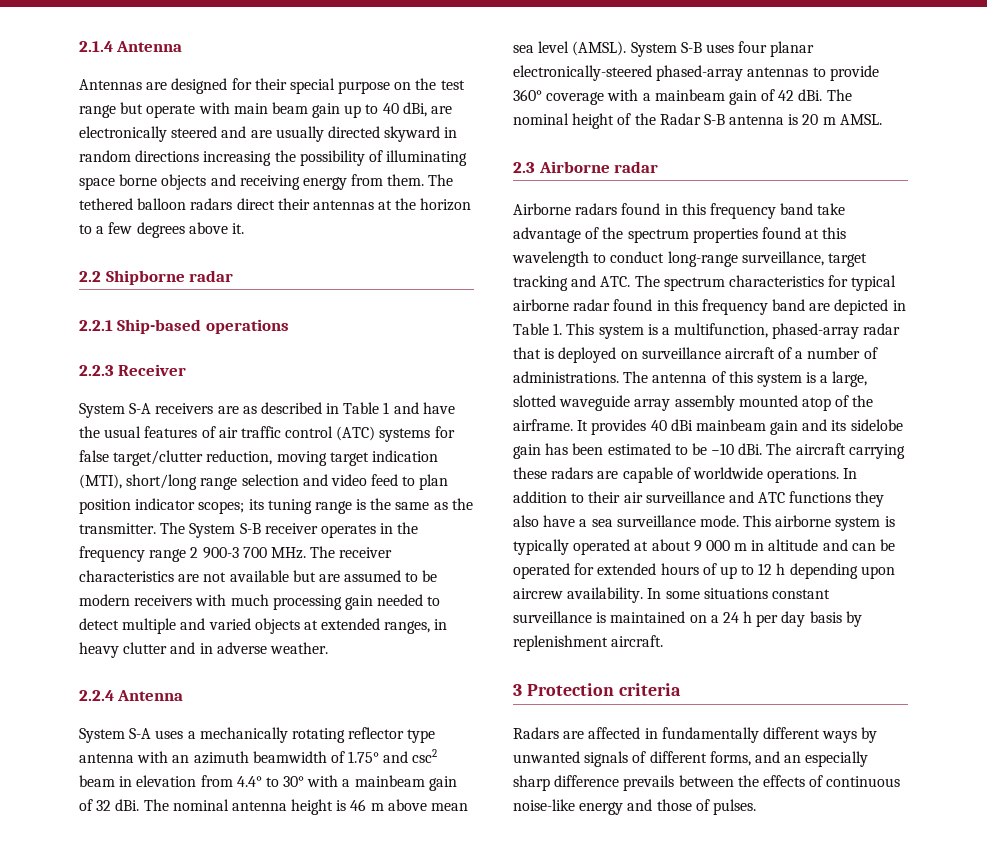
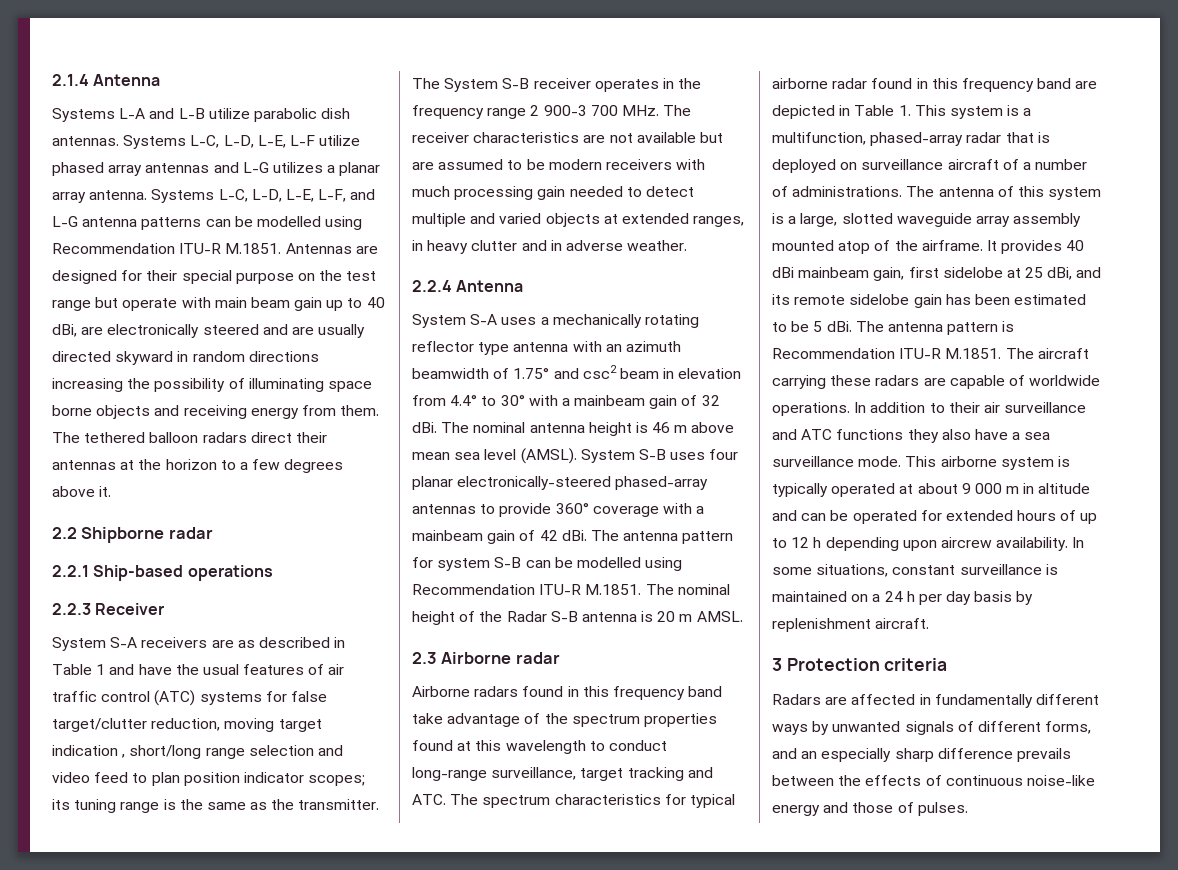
- Antennas are designed for their special purpose on the test range but operate with main beam gain up to 40 dBi, are electronically steered and are usually directed skyward in random directions increasing the possibility of illuminating space borne objects and receiving energy from them.
+ Systems L-A and L-B utilize parabolic dish antennas. Systems L-C, L-D, L-E, L-F utilize phased array antennas and L-G utilizes a planar array antenna. Systems L-C, L-D, L-E, L-F, and L-G antenna patterns can be modelled using Recommendation ITU-R M.1851. Antennas are designed for their special purpose on the test range but operate with main beam gain up to 40 dBi, are electronically steered and are usually directed skyward in random directions increasing the possibility of illuminating space borne objects and receiving energy from them.
- System S-A receivers are as described in Table 1 and have the usual features of air traffic control (ATC) systems for false target/clutter reduction, moving target indication (MTI), short/long range selection and video feed to plan position indicator scopes; its tuning range is the same as the transmitter.
+ System S-A receivers are as described in Table 1 and have the usual features of air traffic control (ATC) systems for false target/clutter reduction, moving target indication , short/long range selection and video feed to plan position indicator scopes; its tuning range is the same as the transmitter.
- The nominal height of the Radar S-B antenna is 20 m AMSL.
+ The antenna pattern for system S-B can be modelled using Recommendation ITU-R M.1851. The nominal height of the Radar S-B antenna is 20 m AMSL.
- It provides 40 dBi mainbeam gain and its sidelobe gain has been estimated to be −10 dBi. The aircraft carrying these radars are capable of worldwide operations.
+ It provides 40 dBi mainbeam gain, first sidelobe at 25 dBi, and its remote sidelobe gain has been estimated to be 5 dBi. The antenna pattern is Recommendation ITU-R M.1851. The aircraft carrying these radars are capable of worldwide operations.
- In some situations constant surveillance is maintained on a 24 h per day basis by replenishment aircraft.
+ In some situations, constant surveillance is maintained on a 24 h per day basis by replenishment aircraft.

